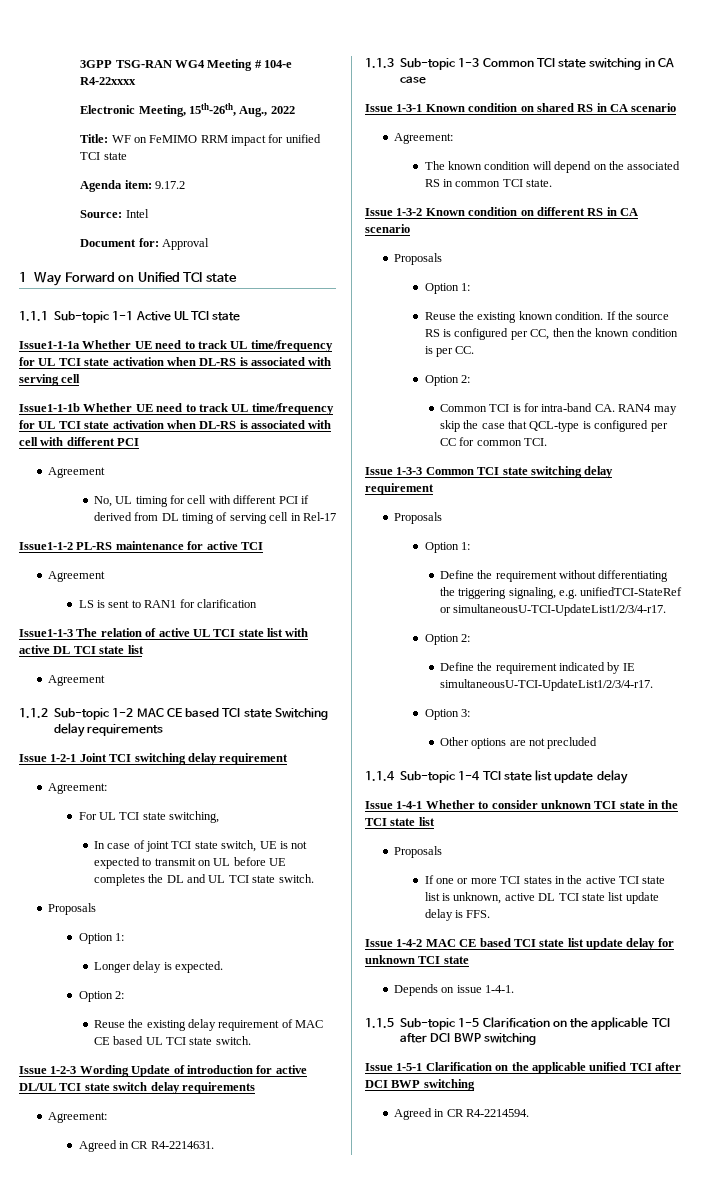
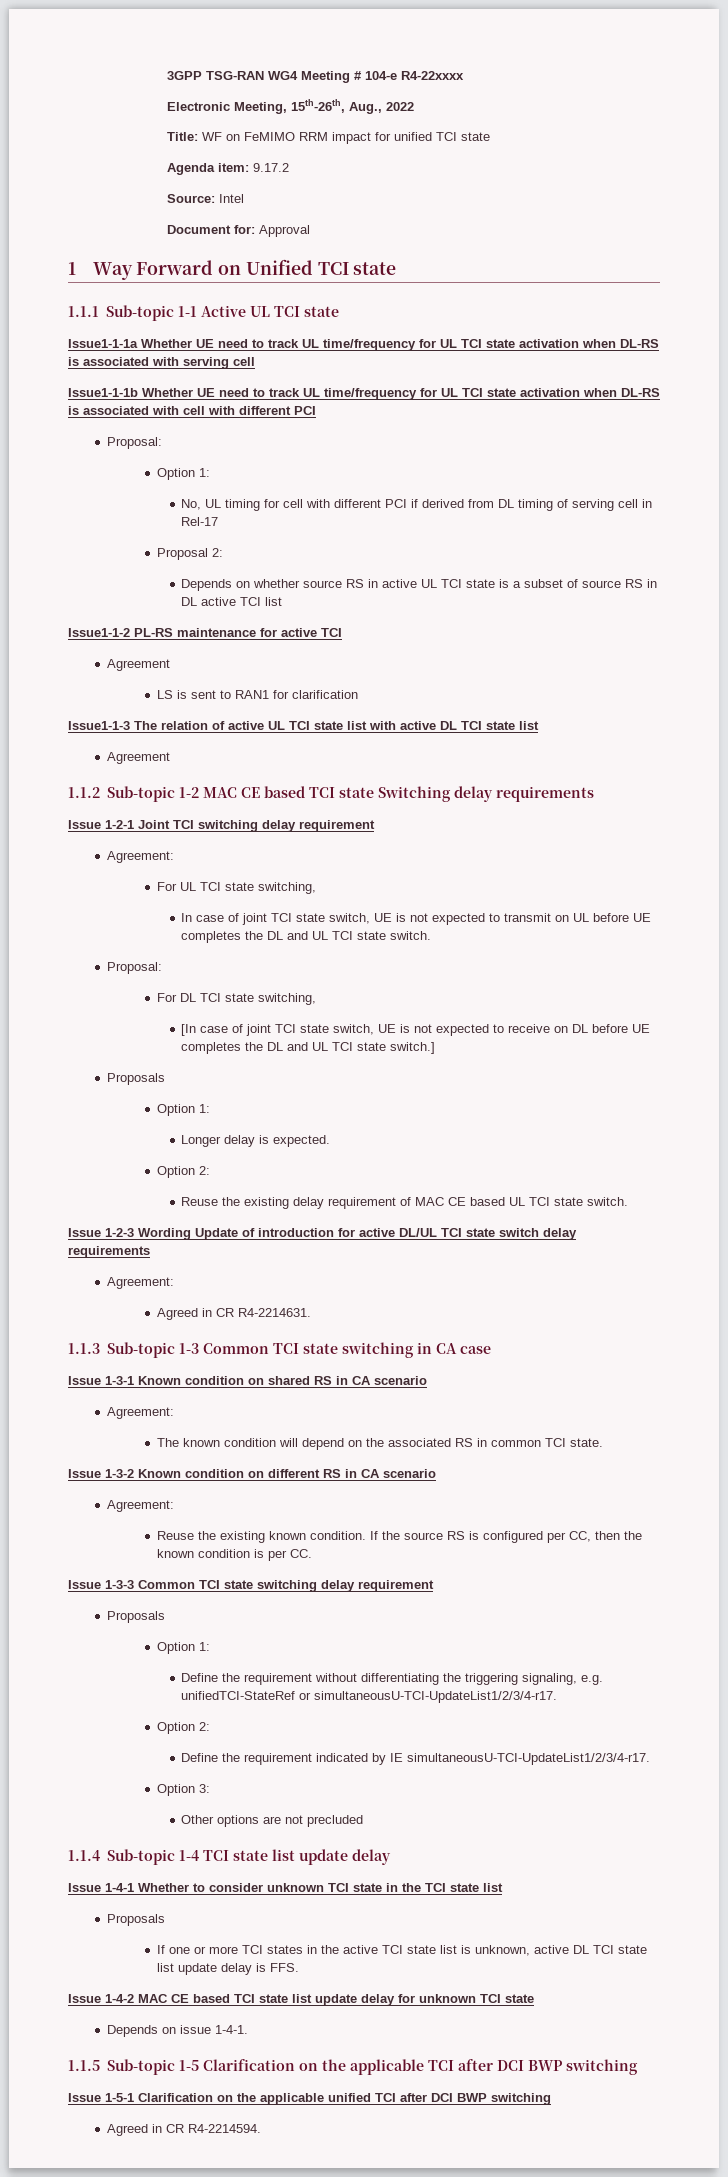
  Issue1-1-1b Whether UE need to track UL time/frequency for UL TCI state activation when DL-RS is associated with cell with different PCI
- Agreement
+ Proposal:
+ Option 1:
+ Proposal 2:
+ Depends on whether source RS in active UL TCI state is a subset of source RS in DL active TCI list
  In case of joint TCI state switch, UE is not expected to transmit on UL before UE completes the DL and UL TCI state switch.
+ Proposal:
+ For DL TCI state switching,
+ [In case of joint TCI state switch, UE is not expected to receive on DL before UE completes the DL and UL TCI state switch.]
  Issue 1-3-2 Known condition on different RS in CA scenario
- Proposals
- Option 1:
+ Agreement:
  If the source RS is configured per CC, then the known condition is per CC.
- Option 2:
- Common TCI is for intra-band CA. RAN4 may skip the case that QCL-type is configured per CC for common TCI.

